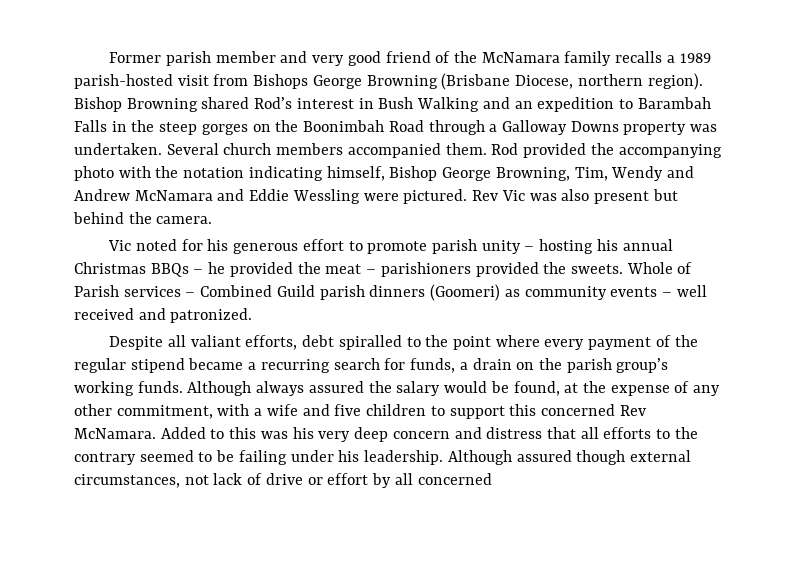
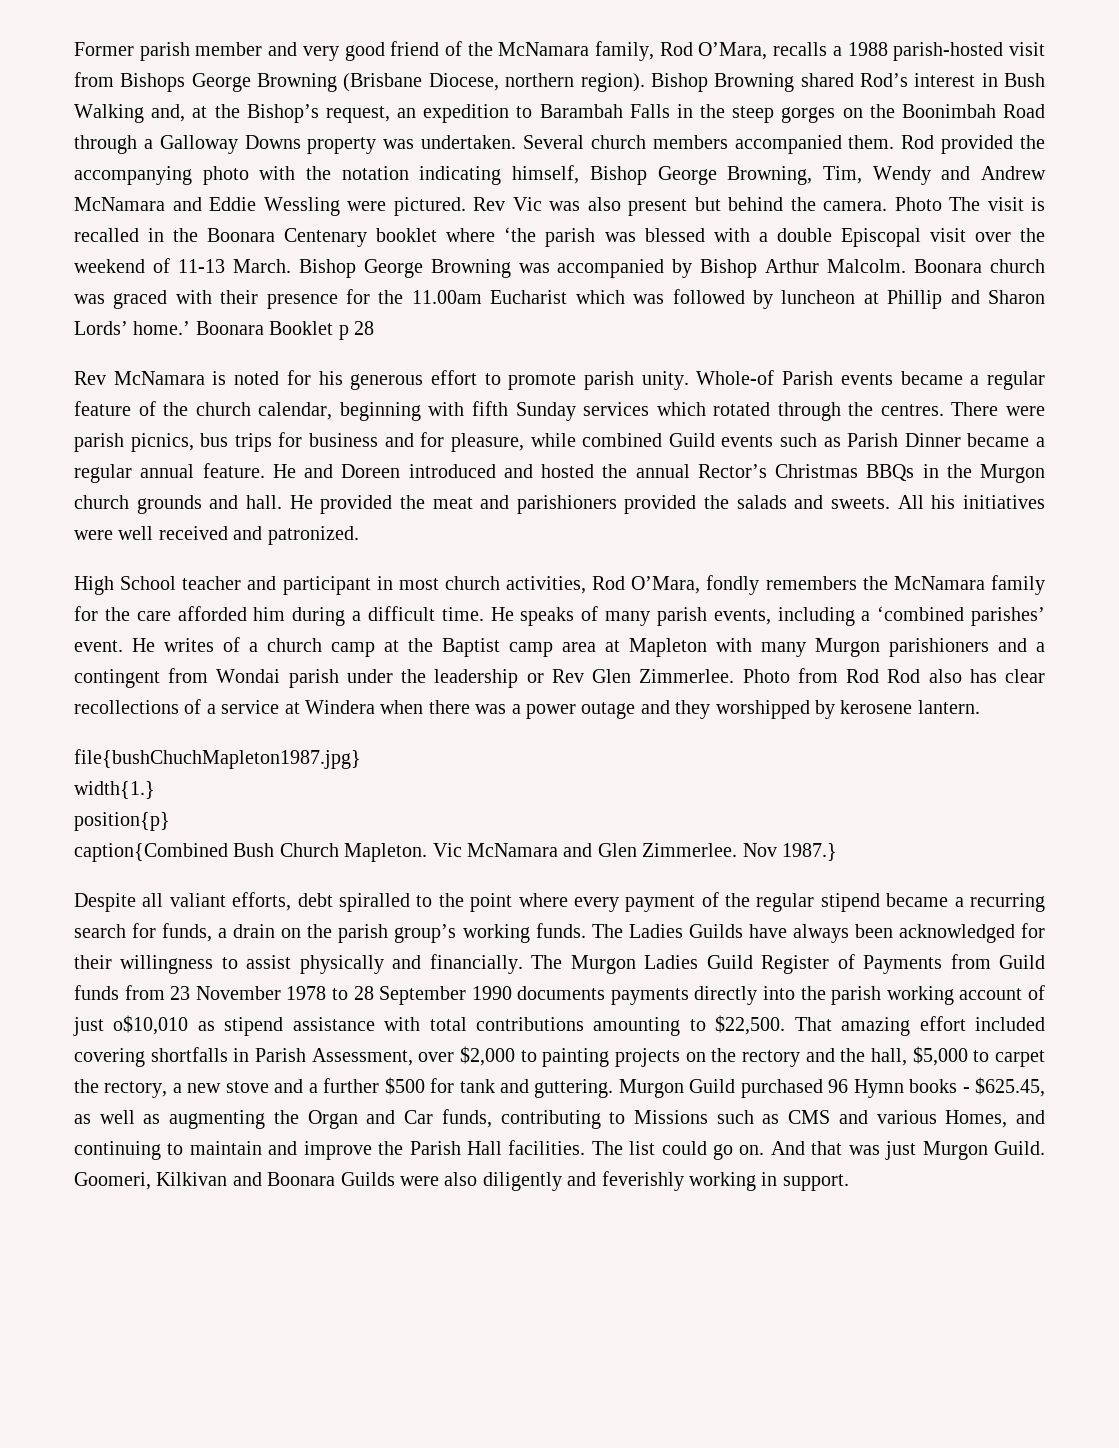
- Former parish member and very good friend of the McNamara family recalls a 1989 parish-hosted visit from Bishops George Browning (Brisbane Diocese, northern region).
+ Former parish member and very good friend of the McNamara family, Rod O’Mara, recalls a 1988 parish-hosted visit from Bishops George Browning (Brisbane Diocese, northern region).
- Bishop Browning shared Rod’s interest in Bush Walking and an expedition to Barambah Falls in the steep gorges on the Boonimbah Road through a Galloway Downs property was undertaken.
+ Bishop Browning shared Rod’s interest in Bush Walking and, at the Bishop’s request, an expedition to Barambah Falls in the steep gorges on the Boonimbah Road through a Galloway Downs property was undertaken.
- Rev Vic was also present but behind the camera.
- Vic noted for his generous effort to promote parish unity – hosting his annual Christmas BBQs – he provided the meat – parishioners provided the sweets. Whole of Parish services – Combined Guild parish dinners (Goomeri) as community events – well received and patronized.
+ Rev Vic was also present but behind the camera. Photo The visit is recalled in the Boonara Centenary booklet where ‘the parish was blessed with a double Episcopal visit over the weekend of 11-13 March. Bishop George Browning was accompanied by Bishop Arthur Malcolm. Boonara church was graced with their presence for the 11.00am Eucharist which was followed by luncheon at Phillip and Sharon Lords’ home.’ Boonara Booklet p 28
+ Rev McNamara is noted for his generous effort to promote parish unity. Whole-of Parish events became a regular feature of the church calendar, beginning with fifth Sunday services which rotated through the centres. There were parish picnics, bus trips for business and for pleasure, while combined Guild events such as Parish Dinner became a regular annual feature. He and Doreen introduced and hosted the annual Rector’s Christmas BBQs in the Murgon church grounds and hall. He provided the meat and parishioners provided the salads and sweets. All his initiatives were well received and patronized.
+ High School teacher and participant in most church activities, Rod O’Mara, fondly remembers the McNamara family for the care afforded him during a difficult time. He speaks of many parish events, including a ‘combined parishes’ event. He writes of a church camp at the Baptist camp area at Mapleton with many Murgon parishioners and a contingent from Wondai parish under the leadership or Rev Glen Zimmerlee. Photo from Rod Rod also has clear recollections of a service at Windera when there was a power outage and they worshipped by kerosene lantern.
+ file{bushChuchMapleton1987.jpg}
+ width{1.}
+ position{p}
+ caption{Combined Bush Church Mapleton. Vic McNamara and Glen Zimmerlee. Nov 1987.}
- Although always assured the salary would be found, at the expense of any other commitment, with a wife and five children to support this concerned Rev McNamara. Added to this was his very deep concern and distress that all efforts to the contrary seemed to be failing under his leadership. Although assured though external circumstances, not lack of drive or effort by all concerned
+ The Ladies Guilds have always been acknowledged for their willingness to assist physically and financially. The Murgon Ladies Guild Register of Payments from Guild funds from 23 November 1978 to 28 September 1990 documents payments directly into the parish working account of just o$10,010 as stipend assistance with total contributions amounting to $22,500. That amazing effort included covering shortfalls in Parish Assessment, over $2,000 to painting projects on the rectory and the hall, $5,000 to carpet the rectory, a new stove and a further $500 for tank and guttering. Murgon Guild purchased 96 Hymn books - $625.45, as well as augmenting the Organ and Car funds, contributing to Missions such as CMS and various Homes, and continuing to maintain and improve the Parish Hall facilities. The list could go on. And that was just Murgon Guild. Goomeri, Kilkivan and Boonara Guilds were also diligently and feverishly working in support.

